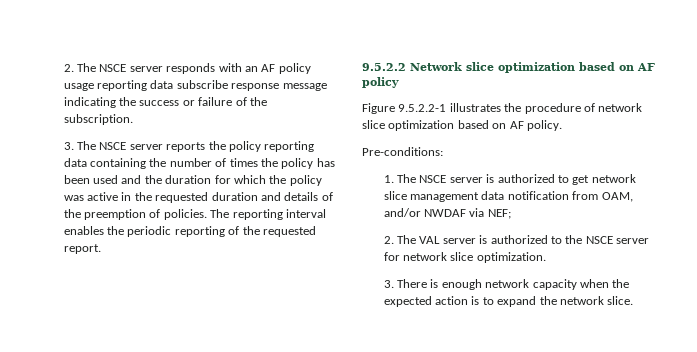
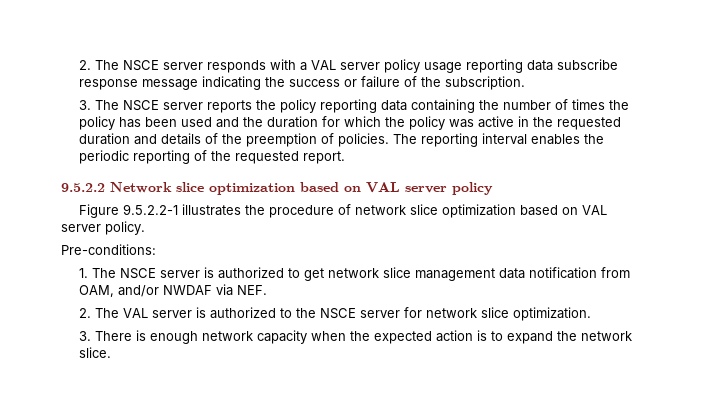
- 2. The NSCE server responds with an AF policy usage reporting data subscribe response message indicating the success or failure of the subscription.
+ 2. The NSCE server responds with a VAL server policy usage reporting data subscribe response message indicating the success or failure of the subscription.
- 9.5.2.2 Network slice optimization based on AF policy
+ 9.5.2.2 Network slice optimization based on VAL server policy
- Figure 9.5.2.2-1 illustrates the procedure of network slice optimization based on AF policy.
+ Figure 9.5.2.2-1 illustrates the procedure of network slice optimization based on VAL server policy.
- 1. The NSCE server is authorized to get network slice management data notification from OAM, and/or NWDAF via NEF;
+ 1. The NSCE server is authorized to get network slice management data notification from OAM, and/or NWDAF via NEF.

